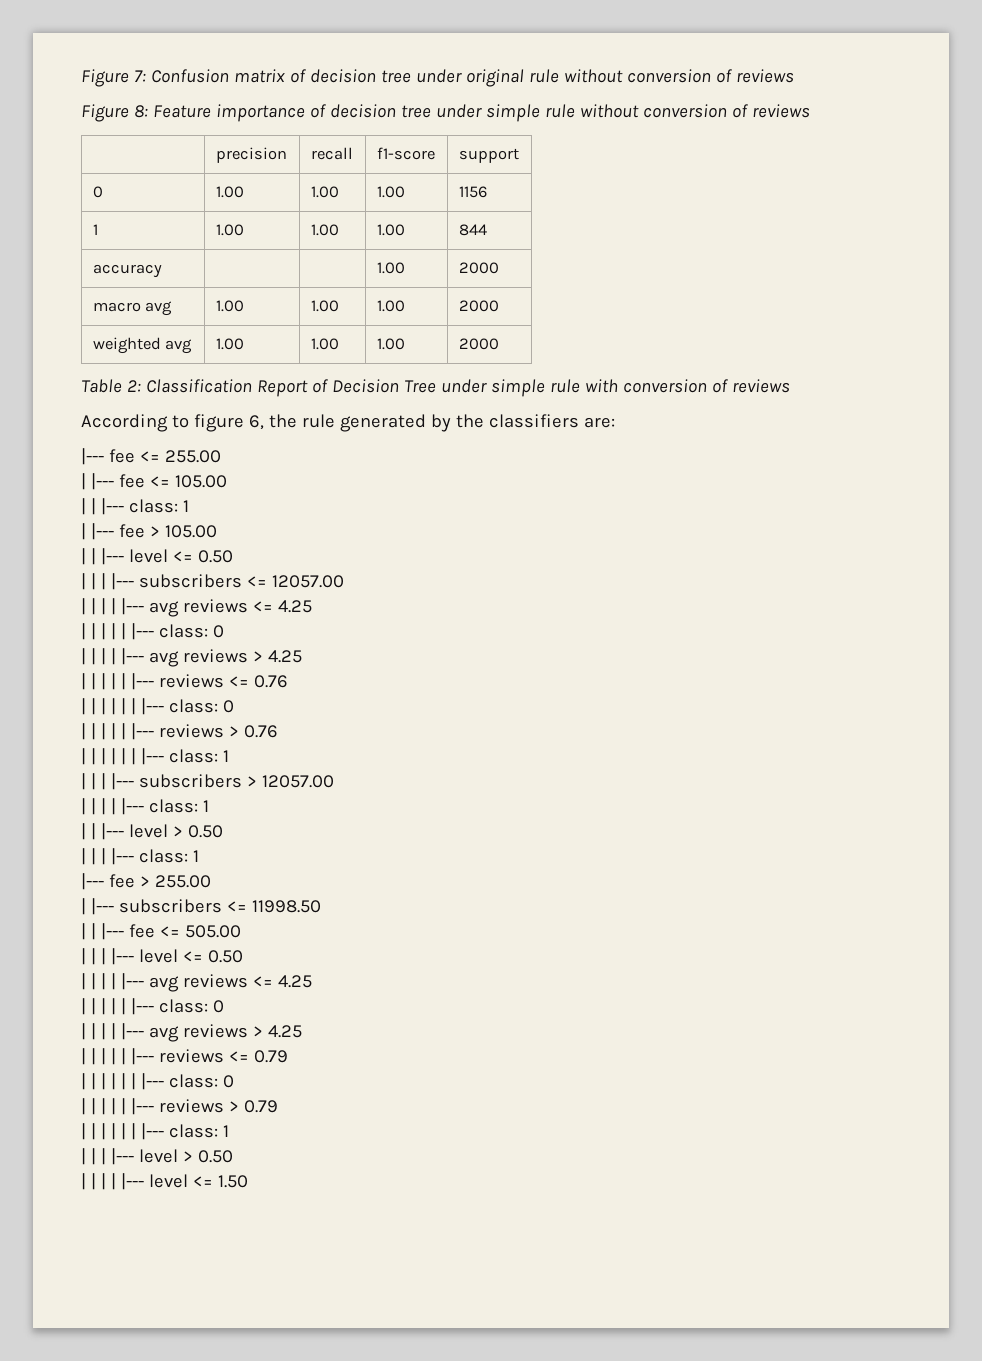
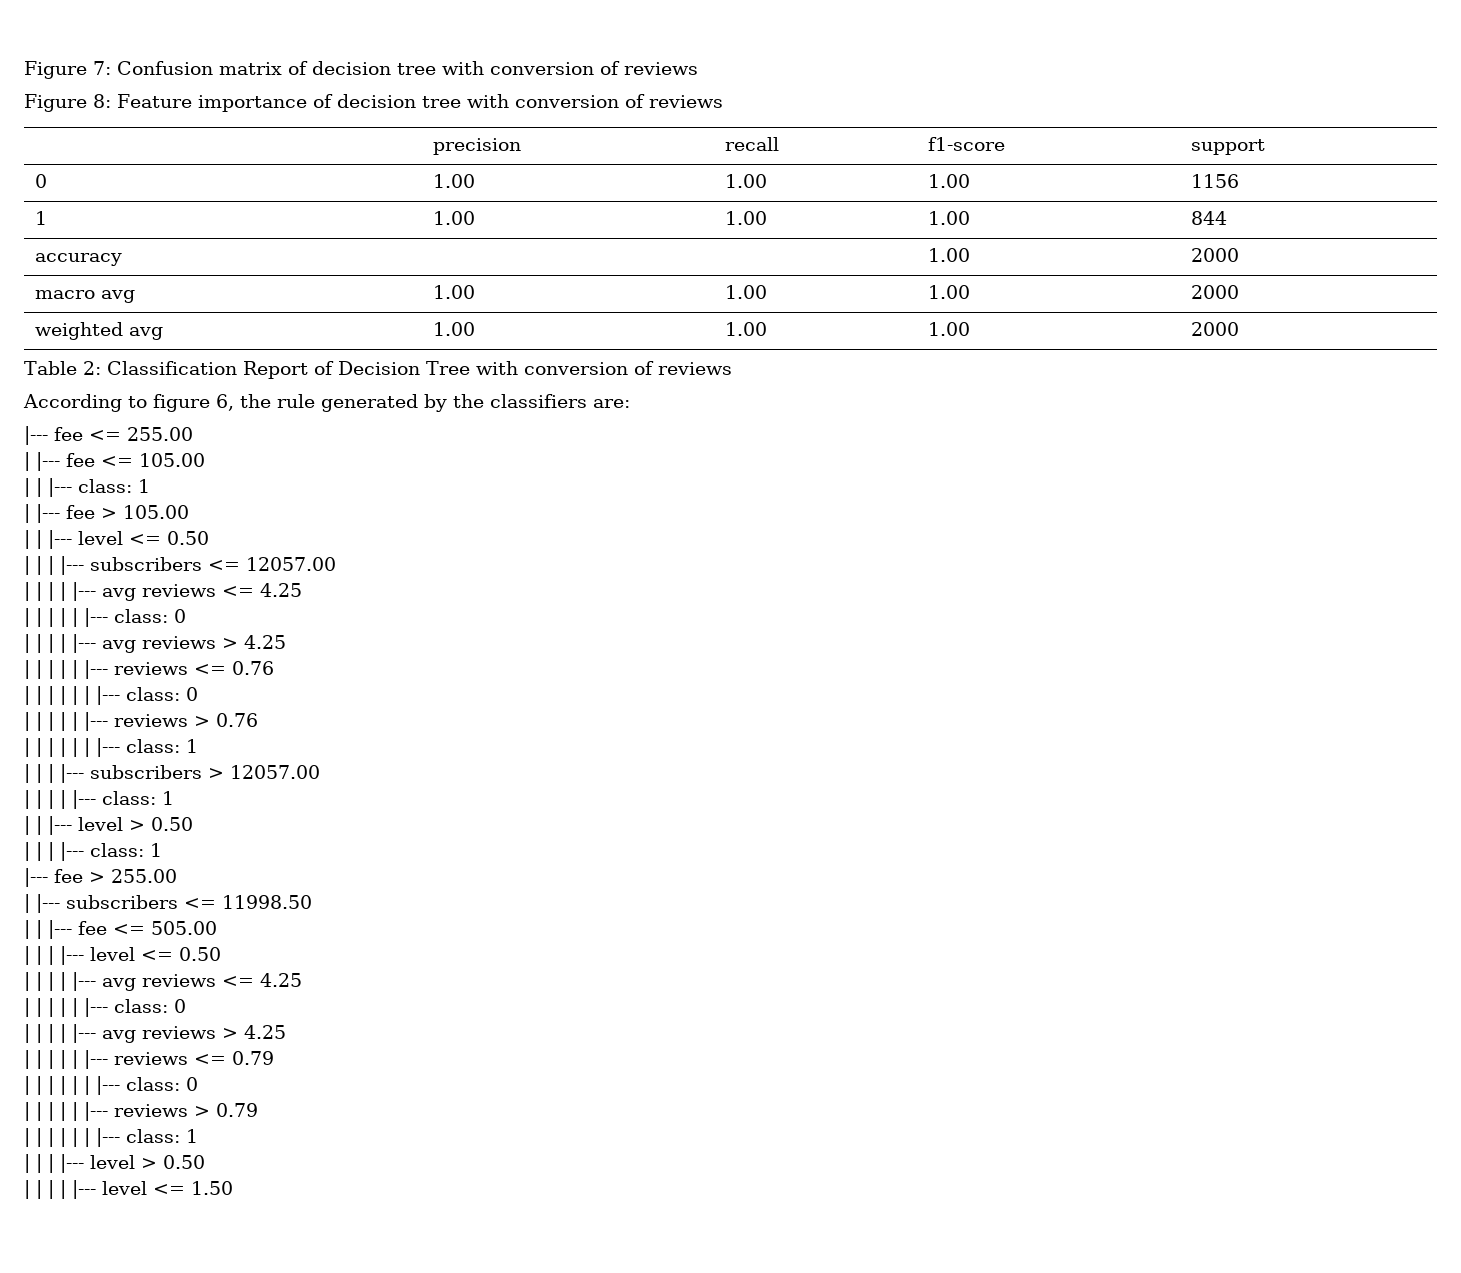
- Figure 7: Confusion matrix of decision tree under original rule without conversion of reviews
+ Figure 7: Confusion matrix of decision tree with conversion of reviews
- Figure 8: Feature importance of decision tree under simple rule without conversion of reviews
+ Figure 8: Feature importance of decision tree with conversion of reviews
- Table 2: Classification Report of Decision Tree under simple rule with conversion of reviews
+ Table 2: Classification Report of Decision Tree with conversion of reviews

